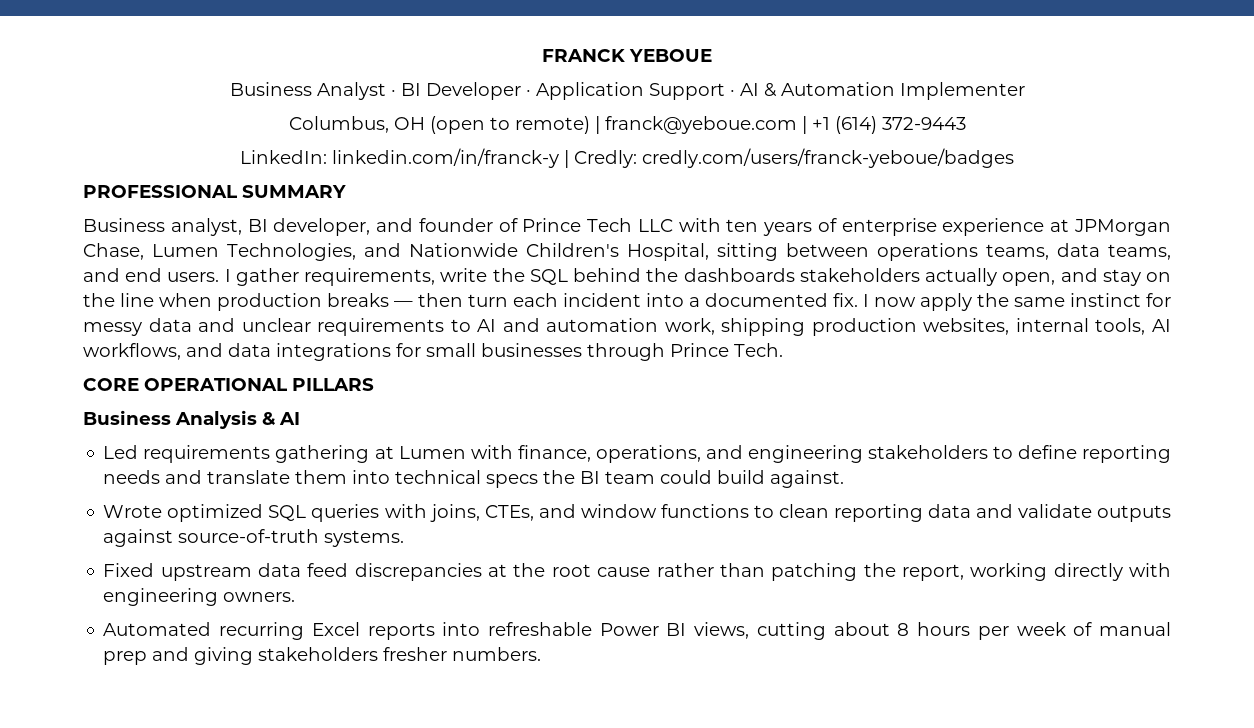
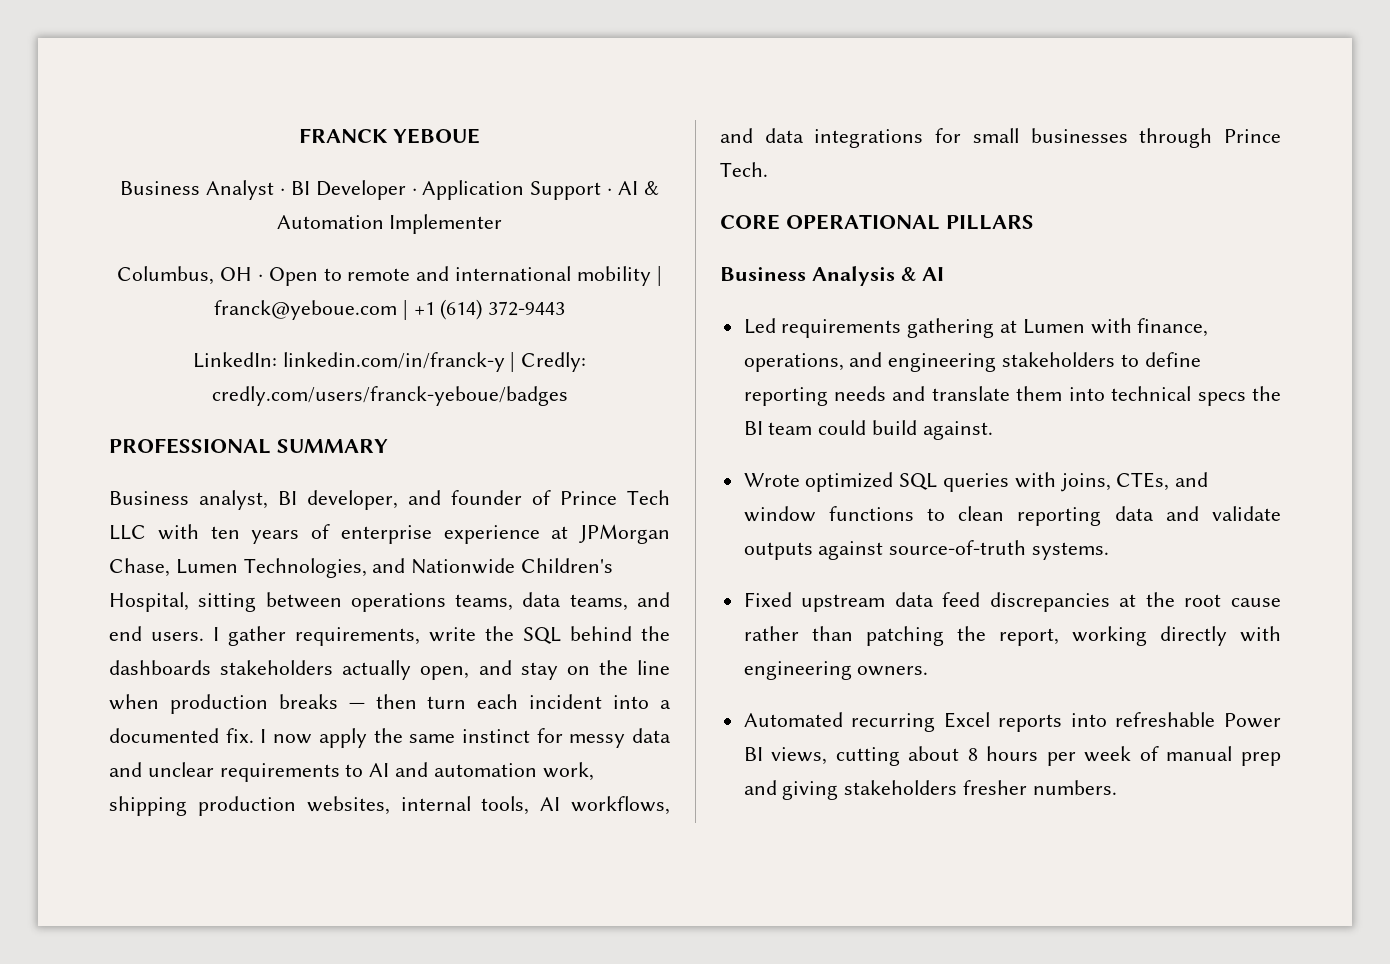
- Columbus, OH (open to remote) | franck@yeboue.com | +1 (614) 372-9443
+ Columbus, OH · Open to remote and international mobility | franck@yeboue.com | +1 (614) 372-9443

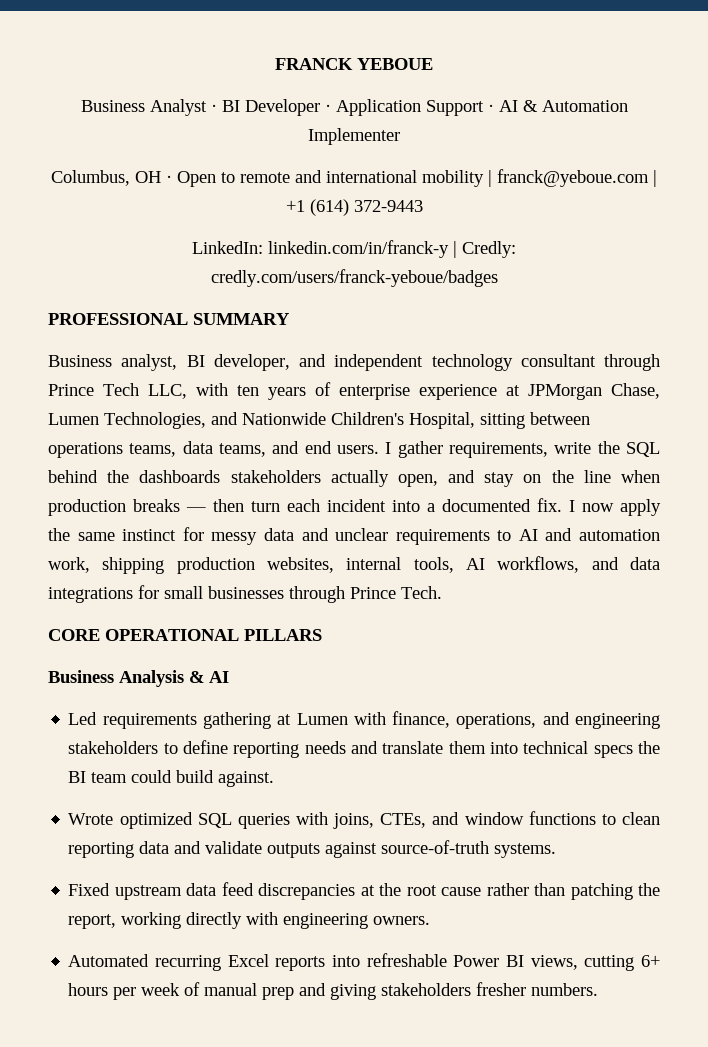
- Business analyst, BI developer, and founder of Prince Tech LLC with ten years of enterprise experience at JPMorgan Chase, Lumen Technologies, and Nationwide Children's Hospital, sitting between operations teams, data teams, and end users.
+ Business analyst, BI developer, and independent technology consultant through Prince Tech LLC, with ten years of enterprise experience at JPMorgan Chase, Lumen Technologies, and Nationwide Children's Hospital, sitting between operations teams, data teams, and end users.
- Automated recurring Excel reports into refreshable Power BI views, cutting about 8 hours per week of manual prep and giving stakeholders fresher numbers.
+ Automated recurring Excel reports into refreshable Power BI views, cutting 6+ hours per week of manual prep and giving stakeholders fresher numbers.

